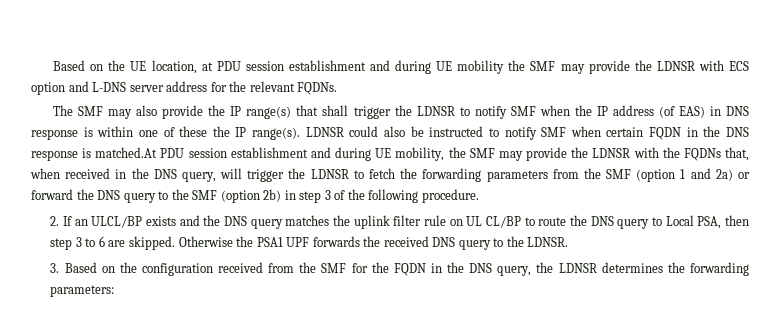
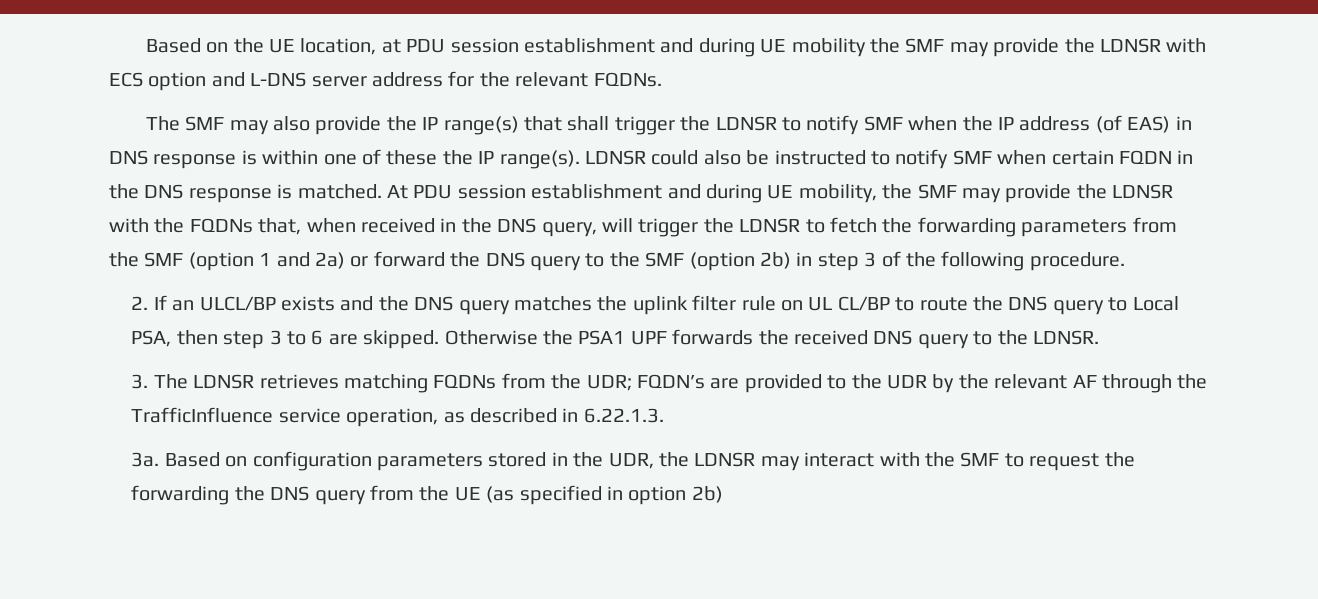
- LDNSR could also be instructed to notify SMF when certain FQDN in the DNS response is matched.At PDU session establishment and during UE mobility, the SMF may provide the LDNSR with the FQDNs that, when received in the DNS query, will trigger the LDNSR to fetch the forwarding parameters from the SMF (option 1 and 2a) or forward the DNS query to the SMF (option 2b) in step 3 of the following procedure.
+ LDNSR could also be instructed to notify SMF when certain FQDN in the DNS response is matched. At PDU session establishment and during UE mobility, the SMF may provide the LDNSR with the FQDNs that, when received in the DNS query, will trigger the LDNSR to fetch the forwarding parameters from the SMF (option 1 and 2a) or forward the DNS query to the SMF (option 2b) in step 3 of the following procedure.
- 3. Based on the configuration received from the SMF for the FQDN in the DNS query, the LDNSR determines the forwarding parameters:
+ 3. The LDNSR retrieves matching FQDNs from the UDR; FQDN’s are provided to the UDR by the relevant AF through the TrafficInfluence service operation, as described in 6.22.1.3.
+ 3a. Based on configuration parameters stored in the UDR, the LDNSR may interact with the SMF to request the forwarding the DNS query from the UE (as specified in option 2b)

